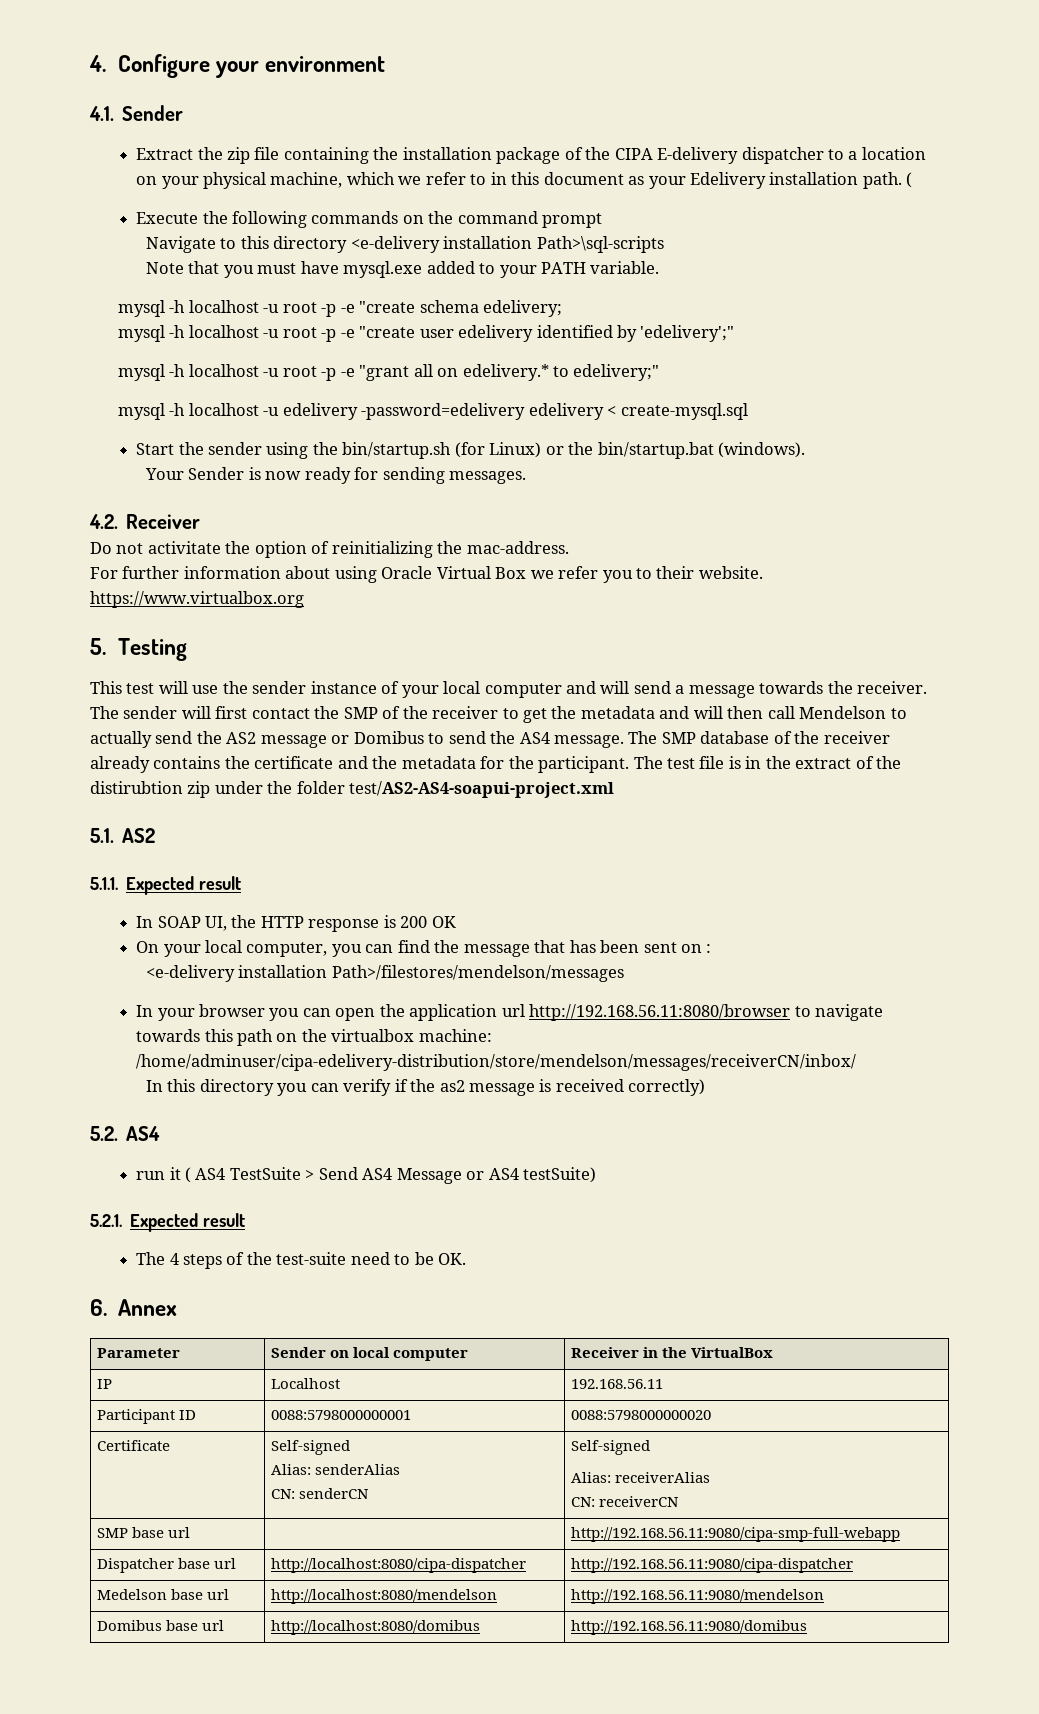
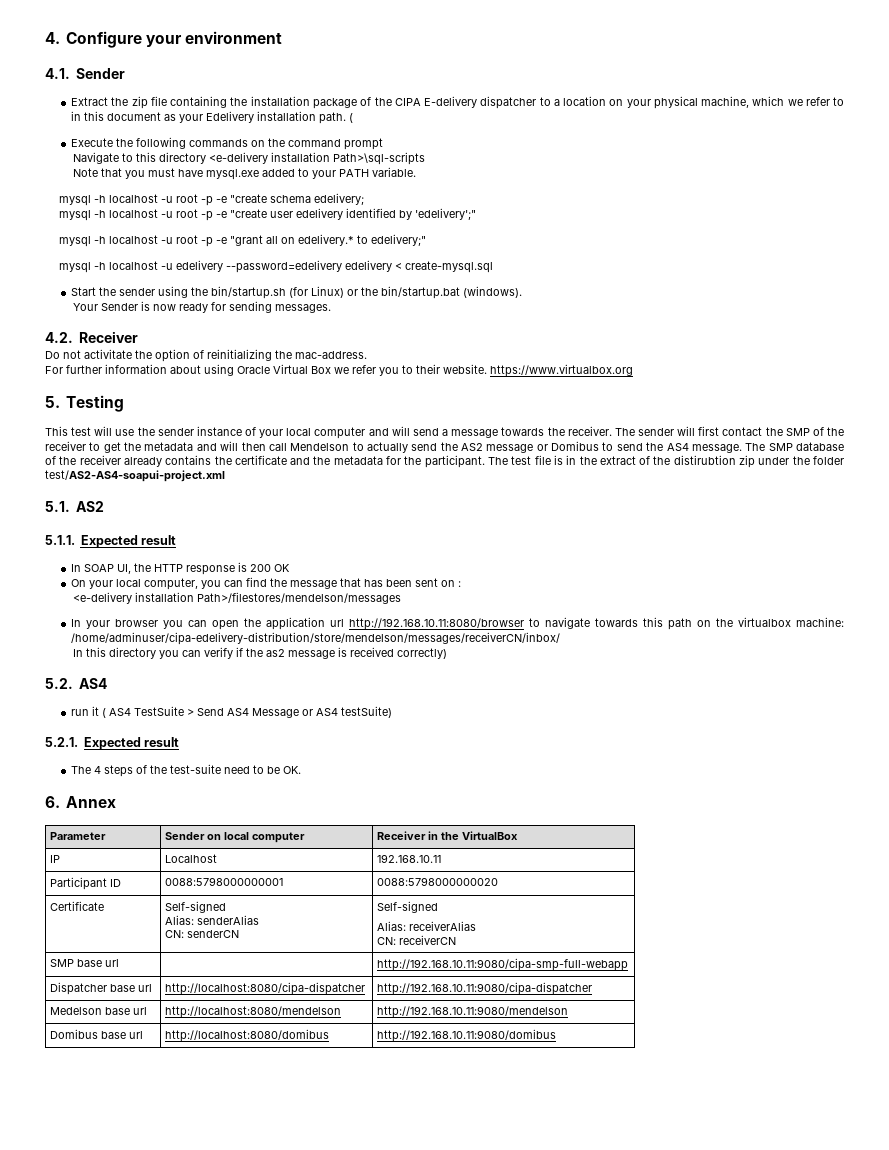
- mysql -h localhost -u edelivery -password=edelivery edelivery < create-mysql.sql
+ mysql -h localhost -u edelivery --password=edelivery edelivery < create-mysql.sql
- In your browser you can open the application url http://192.168.56.11:8080/browser to navigate towards this path on the virtualbox machine: /home/adminuser/cipa-edelivery-distribution/store/mendelson/messages/receiverCN/inbox/
+ In your browser you can open the application url http://192.168.10.11:8080/browser to navigate towards this path on the virtualbox machine: /home/adminuser/cipa-edelivery-distribution/store/mendelson/messages/receiverCN/inbox/
- IP | Localhost | 192.168.56.11
+ IP | Localhost | 192.168.10.11
- SMP base url | | http://192.168.56.11:9080/cipa-smp-full-webapp
+ SMP base url | | http://192.168.10.11:9080/cipa-smp-full-webapp
- Dispatcher base url | http://localhost:8080/cipa-dispatcher | http://192.168.56.11:9080/cipa-dispatcher
+ Dispatcher base url | http://localhost:8080/cipa-dispatcher | http://192.168.10.11:9080/cipa-dispatcher
- Medelson base url | http://localhost:8080/mendelson | http://192.168.56.11:9080/mendelson
+ Medelson base url | http://localhost:8080/mendelson | http://192.168.10.11:9080/mendelson
- Domibus base url | http://localhost:8080/domibus | http://192.168.56.11:9080/domibus
+ Domibus base url | http://localhost:8080/domibus | http://192.168.10.11:9080/domibus

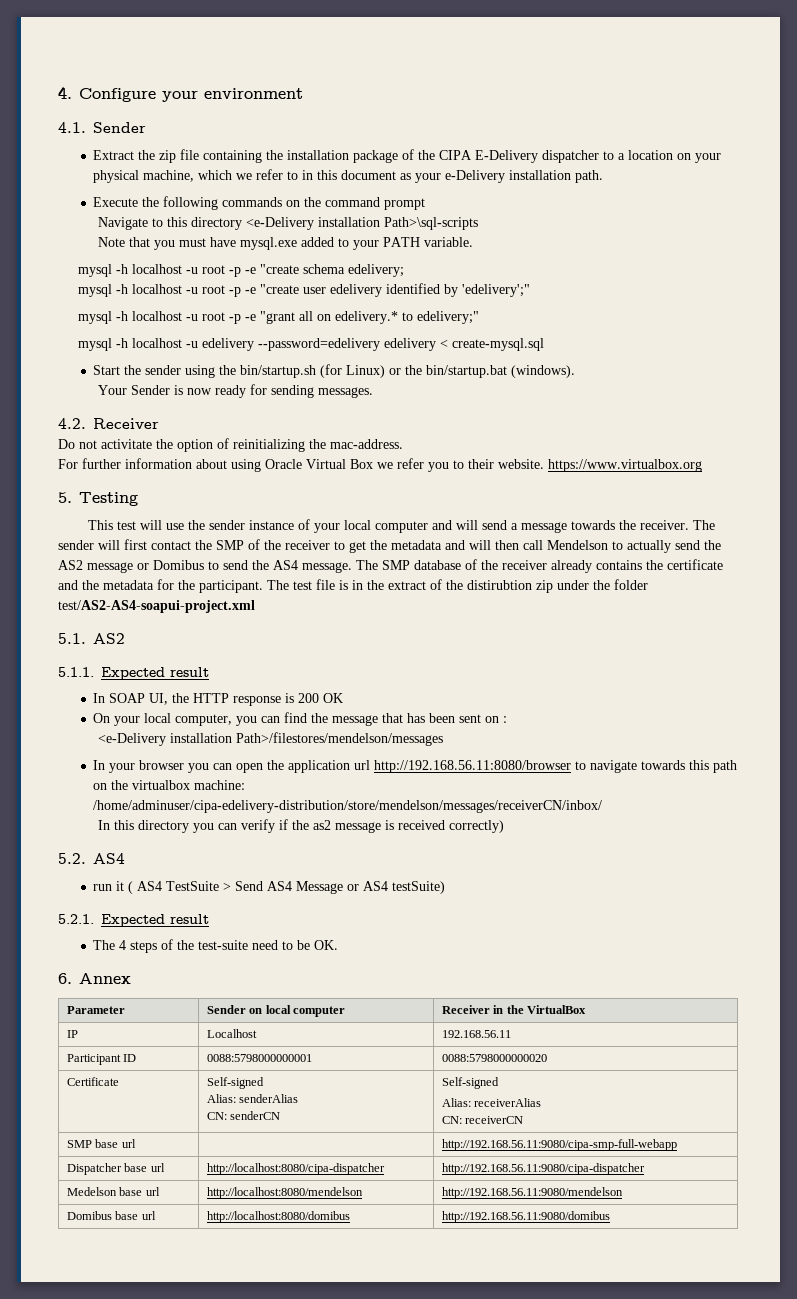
- Extract the zip file containing the installation package of the CIPA E-delivery dispatcher to a location on your physical machine, which we refer to in this document as your Edelivery installation path. (
+ Extract the zip file containing the installation package of the CIPA E-Delivery dispatcher to a location on your physical machine, which we refer to in this document as your e-Delivery installation path.
- Navigate to this directory <e-delivery installation Path>\sql-scripts
+ Navigate to this directory <e-Delivery installation Path>\sql-scripts
- <e-delivery installation Path>/filestores/mendelson/messages
+ <e-Delivery installation Path>/filestores/mendelson/messages
- In your browser you can open the application url http://192.168.10.11:8080/browser to navigate towards this path on the virtualbox machine: /home/adminuser/cipa-edelivery-distribution/store/mendelson/messages/receiverCN/inbox/
+ In your browser you can open the application url http://192.168.56.11:8080/browser to navigate towards this path on the virtualbox machine: /home/adminuser/cipa-edelivery-distribution/store/mendelson/messages/receiverCN/inbox/
- IP | Localhost | 192.168.10.11
+ IP | Localhost | 192.168.56.11
- SMP base url | | http://192.168.10.11:9080/cipa-smp-full-webapp
+ SMP base url | | http://192.168.56.11:9080/cipa-smp-full-webapp
- Dispatcher base url | http://localhost:8080/cipa-dispatcher | http://192.168.10.11:9080/cipa-dispatcher
+ Dispatcher base url | http://localhost:8080/cipa-dispatcher | http://192.168.56.11:9080/cipa-dispatcher
- Medelson base url | http://localhost:8080/mendelson | http://192.168.10.11:9080/mendelson
+ Medelson base url | http://localhost:8080/mendelson | http://192.168.56.11:9080/mendelson
- Domibus base url | http://localhost:8080/domibus | http://192.168.10.11:9080/domibus
+ Domibus base url | http://localhost:8080/domibus | http://192.168.56.11:9080/domibus

